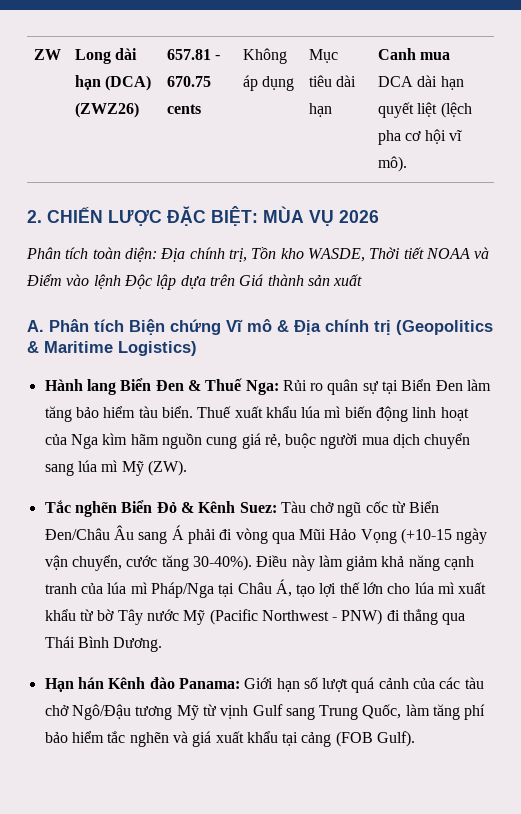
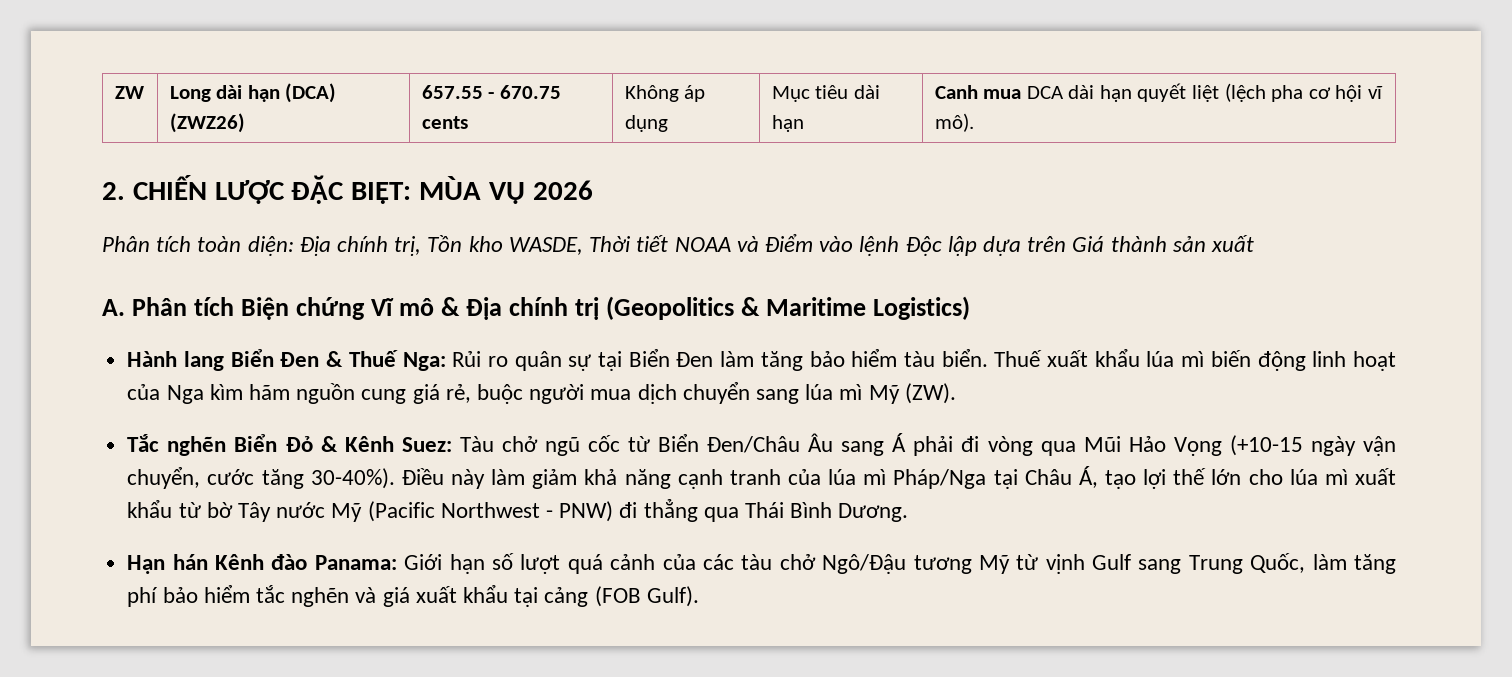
- ZW | Long dài hạn (DCA) (ZWZ26) | 657.81 - 670.75 cents | Không áp dụng | Mục tiêu dài hạn | Canh mua DCA dài hạn quyết liệt (lệch pha cơ hội vĩ mô).
+ ZW | Long dài hạn (DCA) (ZWZ26) | 657.55 - 670.75 cents | Không áp dụng | Mục tiêu dài hạn | Canh mua DCA dài hạn quyết liệt (lệch pha cơ hội vĩ mô).

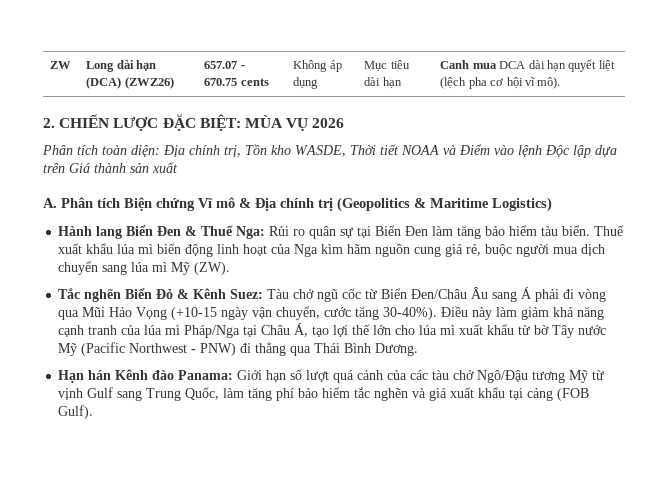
- ZW | Long dài hạn (DCA) (ZWZ26) | 657.55 - 670.75 cents | Không áp dụng | Mục tiêu dài hạn | Canh mua DCA dài hạn quyết liệt (lệch pha cơ hội vĩ mô).
+ ZW | Long dài hạn (DCA) (ZWZ26) | 657.07 - 670.75 cents | Không áp dụng | Mục tiêu dài hạn | Canh mua DCA dài hạn quyết liệt (lệch pha cơ hội vĩ mô).

